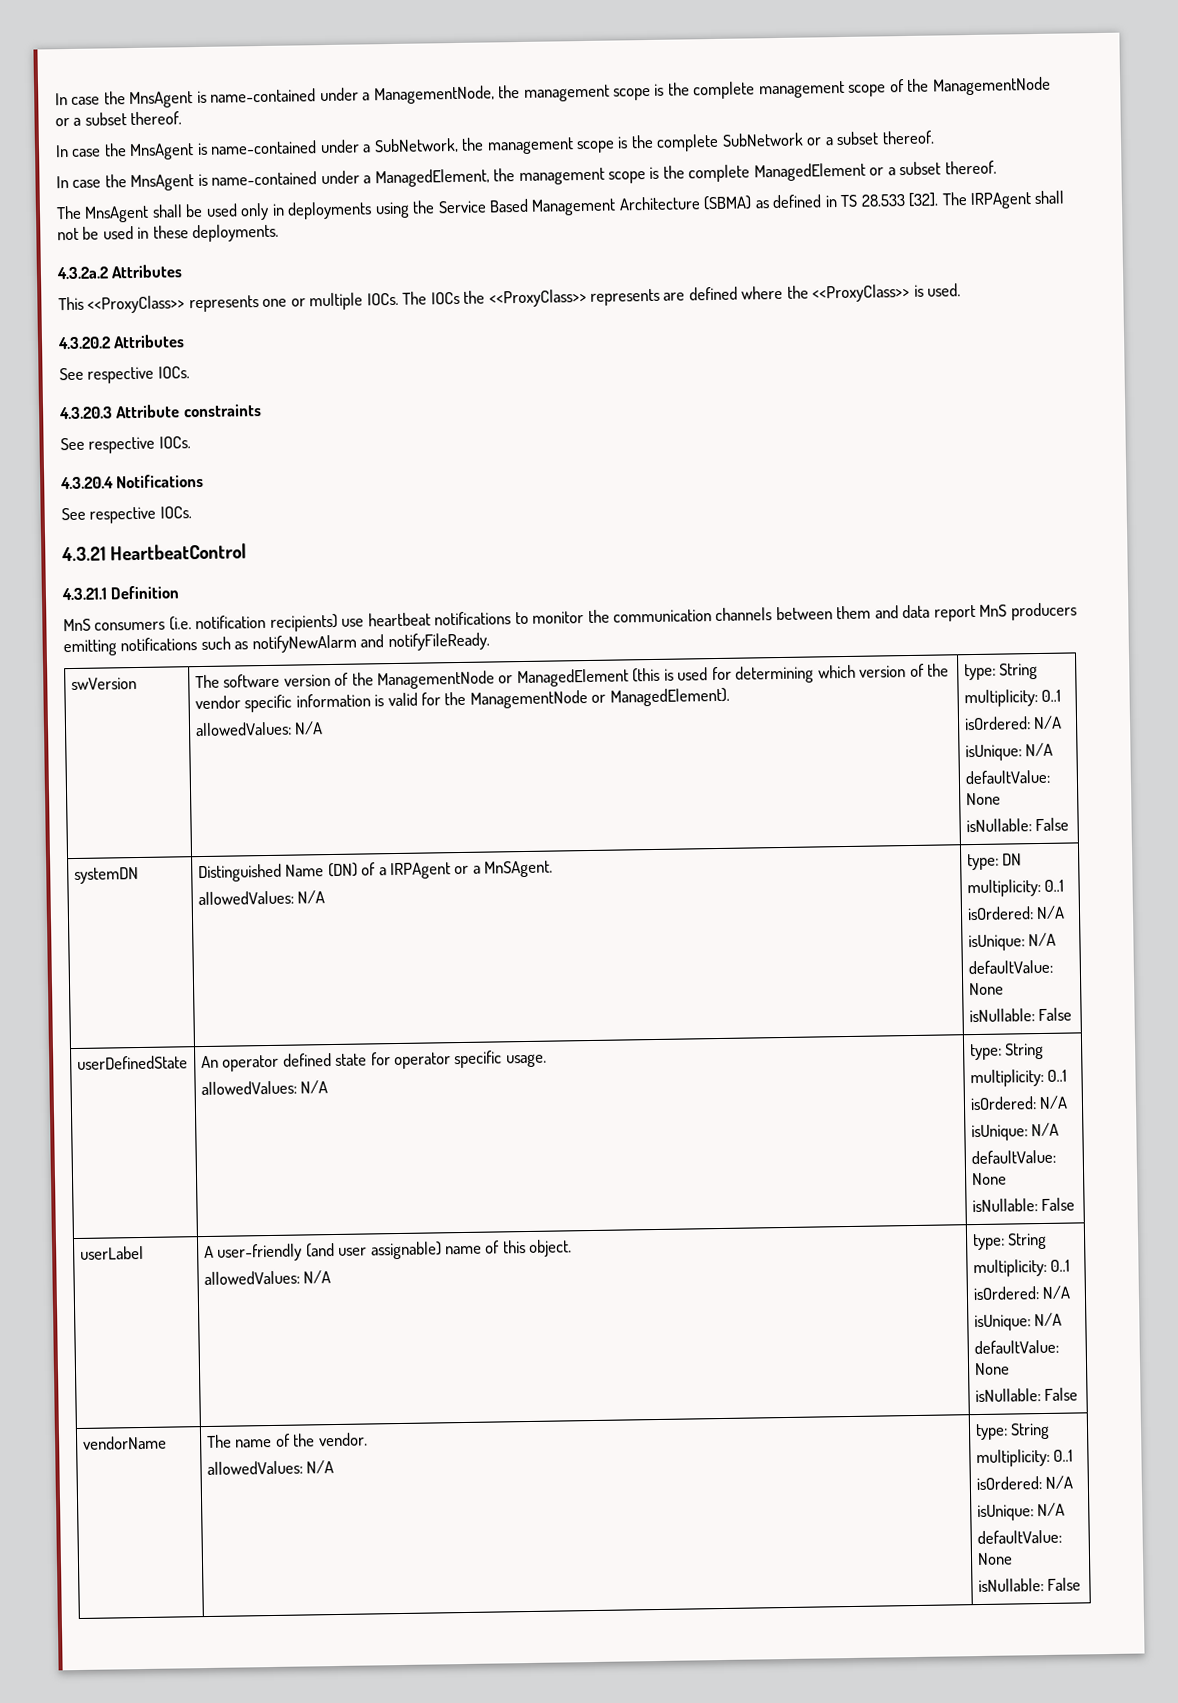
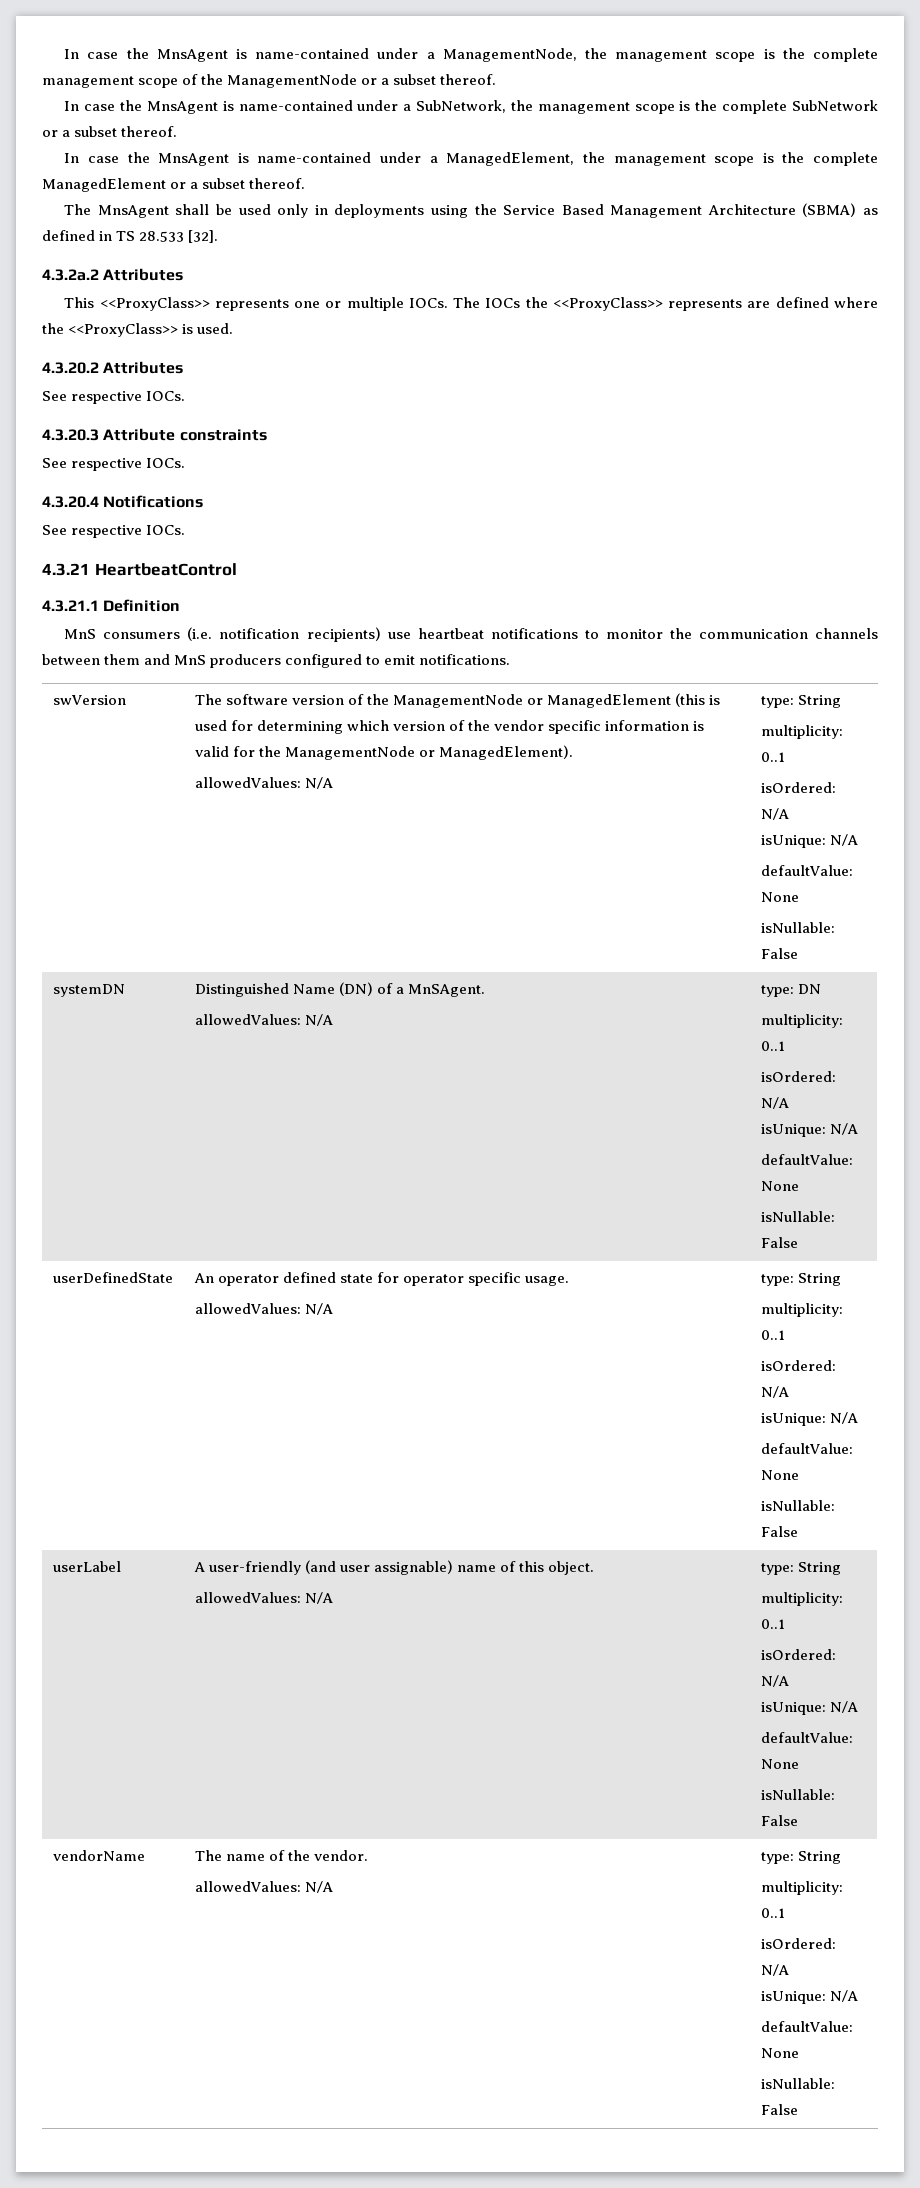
- The IRPAgent shall not be used in these deployments.
- MnS consumers (i.e. notification recipients) use heartbeat notifications to monitor the communication channels between them and data report MnS producers emitting notifications such as notifyNewAlarm and notifyFileReady.
+ MnS consumers (i.e. notification recipients) use heartbeat notifications to monitor the communication channels between them and MnS producers configured to emit notifications.
- systemDN | Distinguished Name (DN) of a IRPAgent or a MnSAgent.
+ systemDN | Distinguished Name (DN) of a MnSAgent.

